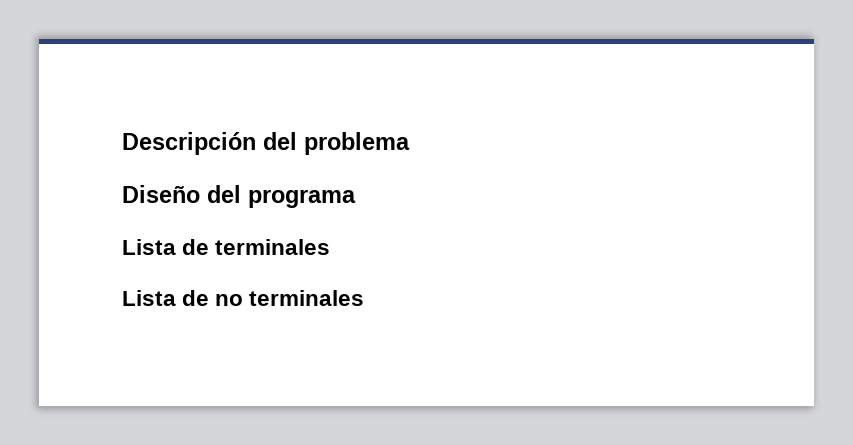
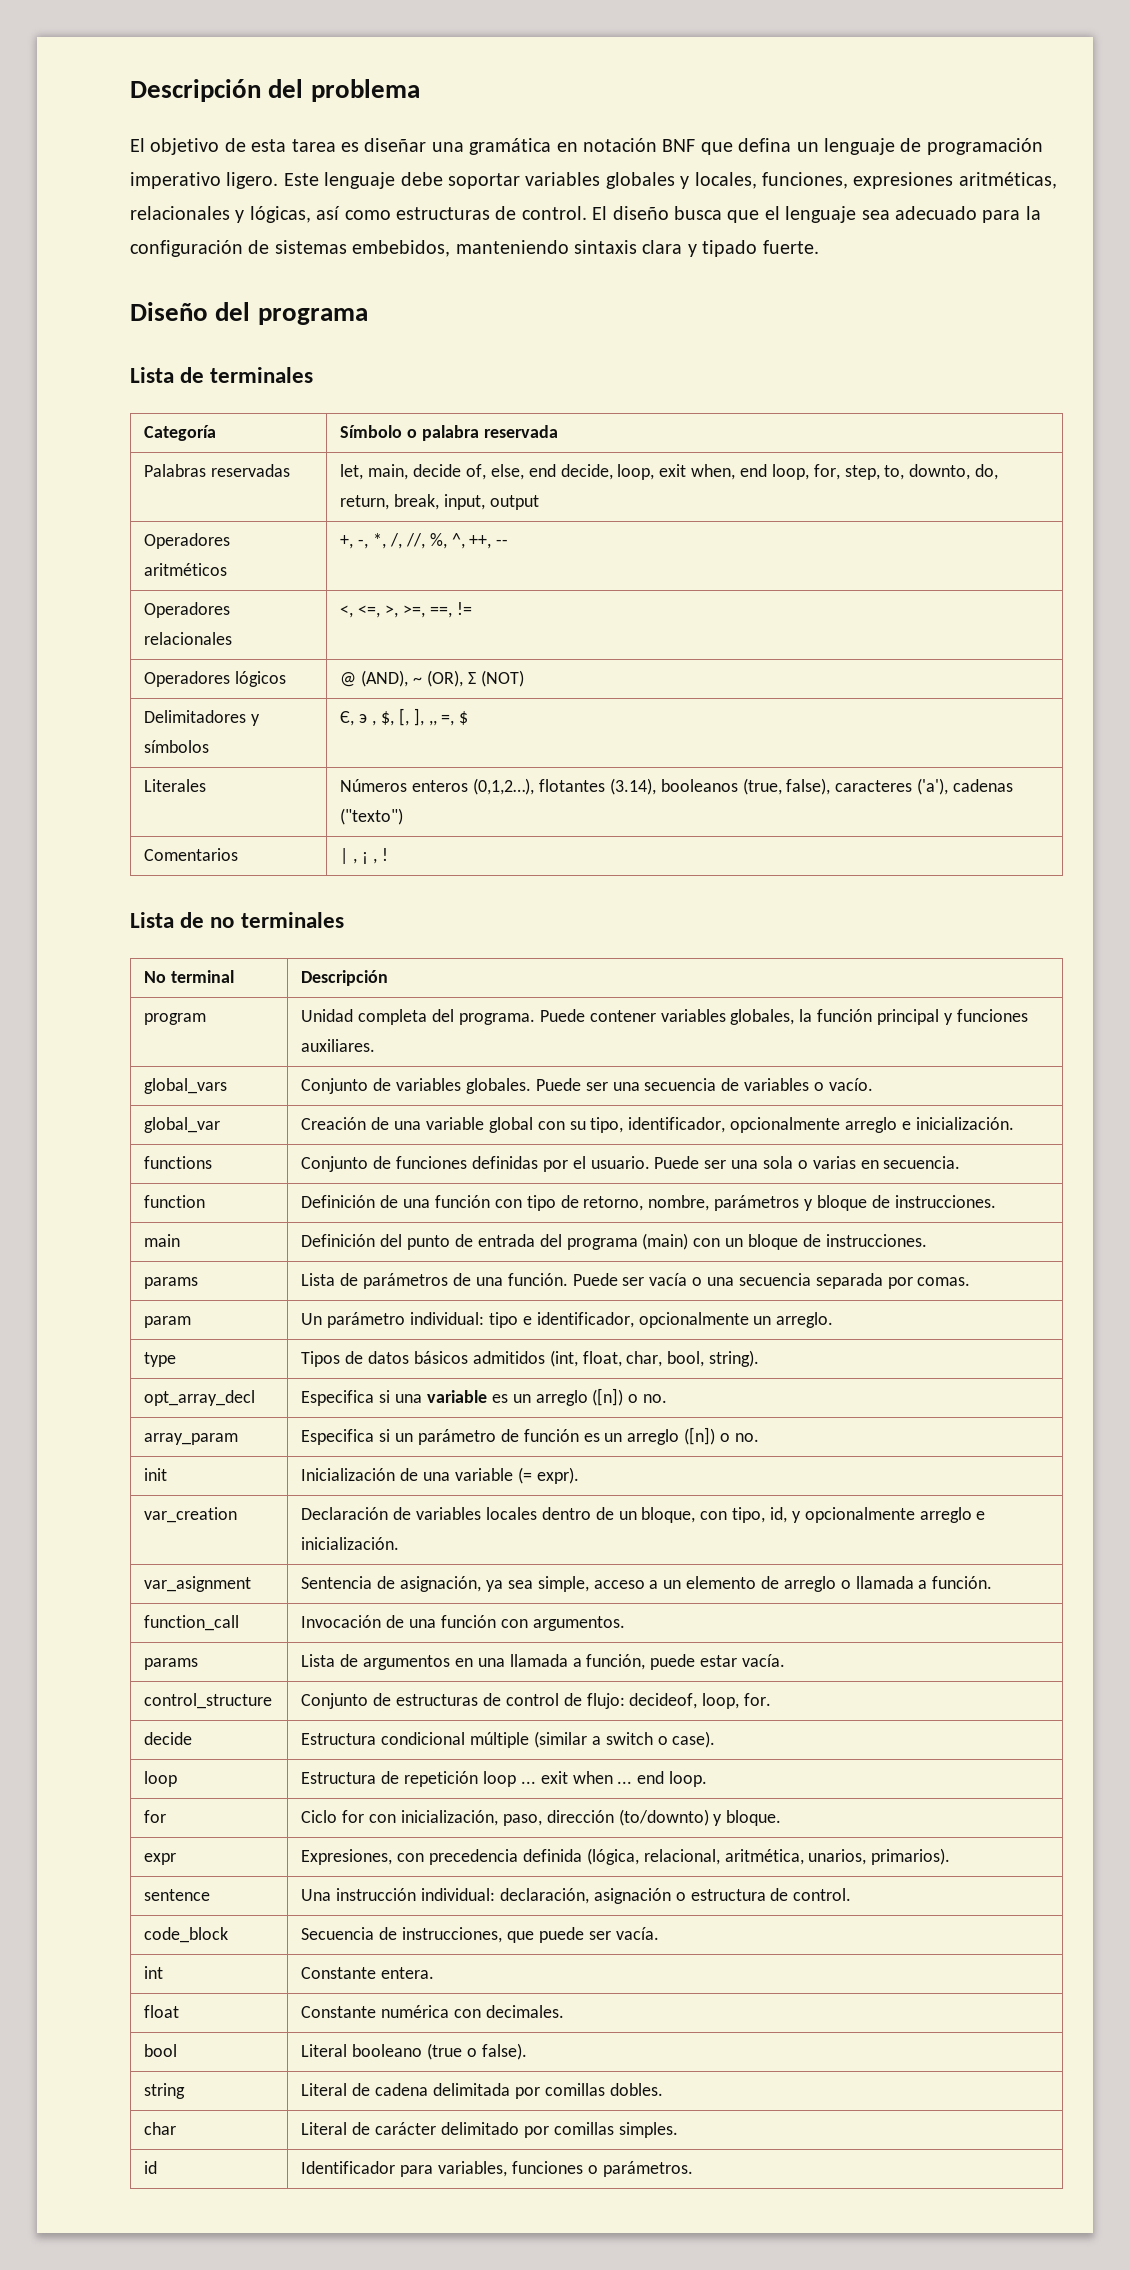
+ El objetivo de esta tarea es diseñar una gramática en notación BNF que defina un lenguaje de programación imperativo ligero. Este lenguaje debe soportar variables globales y locales, funciones, expresiones aritméticas, relacionales y lógicas, así como estructuras de control. El diseño busca que el lenguaje sea adecuado para la configuración de sistemas embebidos, manteniendo sintaxis clara y tipado fuerte.
+ Categoría | Símbolo o palabra reservada
+ Palabras reservadas | let, main, decide of, else, end decide, loop, exit when, end loop, for, step, to, downto, do, return, break, input, output
+ Operadores aritméticos | +, -, *, /, //, %, ^, ++, --
+ Operadores relacionales | <, <=, >, >=, ==, !=
+ Operadores lógicos | @ (AND), ~ (OR), Σ (NOT)
+ Delimitadores y símbolos | Є, э , $, [, ], ,, =, $
+ Literales | Números enteros (0,1,2…), flotantes (3.14), booleanos (true, false), caracteres ('a'), cadenas ("texto")
+ Comentarios | | , ¡ , !
  Lista de no terminales
+ No terminal | Descripción
+ program | Unidad completa del programa. Puede contener variables globales, la función principal y funciones auxiliares.
+ global_vars | Conjunto de variables globales. Puede ser una secuencia de variables o vacío.
+ global_var | Creación de una variable global con su tipo, identificador, opcionalmente arreglo e inicialización.
+ functions | Conjunto de funciones definidas por el usuario. Puede ser una sola o varias en secuencia.
+ function | Definición de una función con tipo de retorno, nombre, parámetros y bloque de instrucciones.
+ main | Definición del punto de entrada del programa (main) con un bloque de instrucciones.
+ params | Lista de parámetros de una función. Puede ser vacía o una secuencia separada por comas.
+ param | Un parámetro individual: tipo e identificador, opcionalmente un arreglo.
+ type | Tipos de datos básicos admitidos (int, float, char, bool, string).
+ opt_array_decl | Especifica si una variable es un arreglo ([n]) o no.
+ array_param | Especifica si un parámetro de función es un arreglo ([n]) o no.
+ init | Inicialización de una variable (= expr).
+ var_creation | Declaración de variables locales dentro de un bloque, con tipo, id, y opcionalmente arreglo e inicialización.
+ var_asignment | Sentencia de asignación, ya sea simple, acceso a un elemento de arreglo o llamada a función.
+ function_call | Invocación de una función con argumentos.
+ params | Lista de argumentos en una llamada a función, puede estar vacía.
+ control_structure | Conjunto de estructuras de control de flujo: decideof, loop, for.
+ decide | Estructura condicional múltiple (similar a switch o case).
+ loop | Estructura de repetición loop ... exit when ... end loop.
+ for | Ciclo for con inicialización, paso, dirección (to/downto) y bloque.
+ expr | Expresiones, con precedencia definida (lógica, relacional, aritmética, unarios, primarios).
+ sentence | Una instrucción individual: declaración, asignación o estructura de control.
+ code_block | Secuencia de instrucciones, que puede ser vacía.
+ int | Constante entera.
+ float | Constante numérica con decimales.
+ bool | Literal booleano (true o false).
+ string | Literal de cadena delimitada por comillas dobles.
+ char | Literal de carácter delimitado por comillas simples.
+ id | Identificador para variables, funciones o parámetros.

